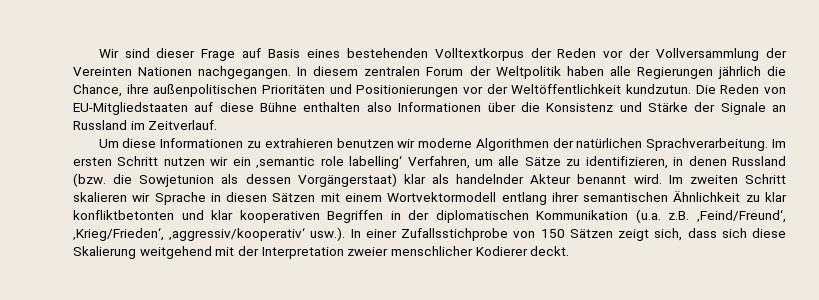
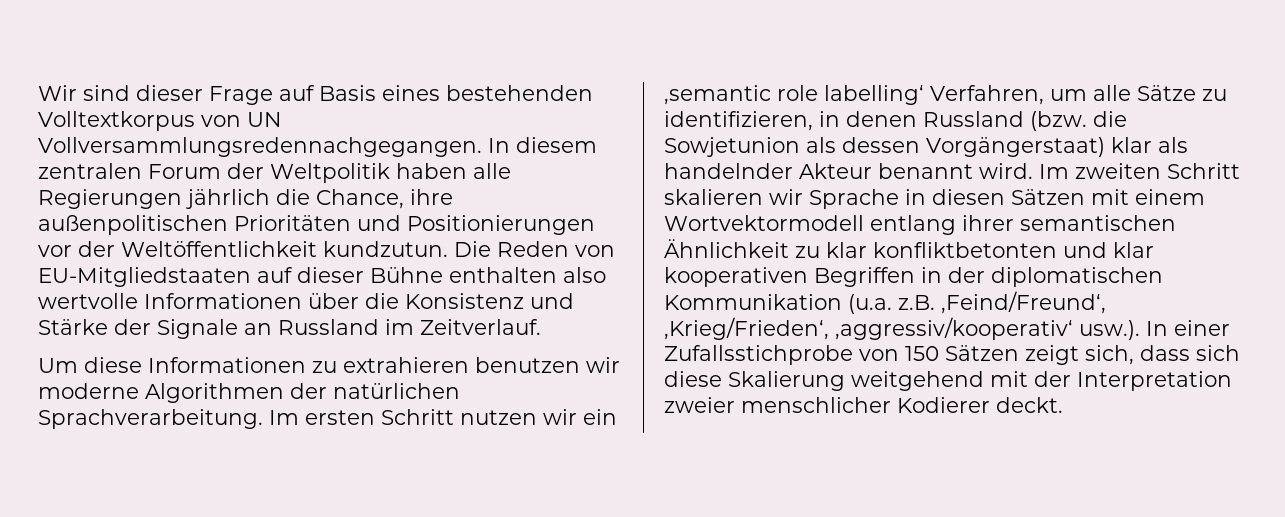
- Wir sind dieser Frage auf Basis eines bestehenden Volltextkorpus der Reden vor der Vollversammlung der Vereinten Nationen nachgegangen.
+ Wir sind dieser Frage auf Basis eines bestehenden Volltextkorpus von UN Vollversammlungsredennachgegangen.
- Die Reden von EU-Mitgliedstaaten auf diese Bühne enthalten also Informationen über die Konsistenz und Stärke der Signale an Russland im Zeitverlauf.
+ Die Reden von EU-Mitgliedstaaten auf dieser Bühne enthalten also wertvolle Informationen über die Konsistenz und Stärke der Signale an Russland im Zeitverlauf.

